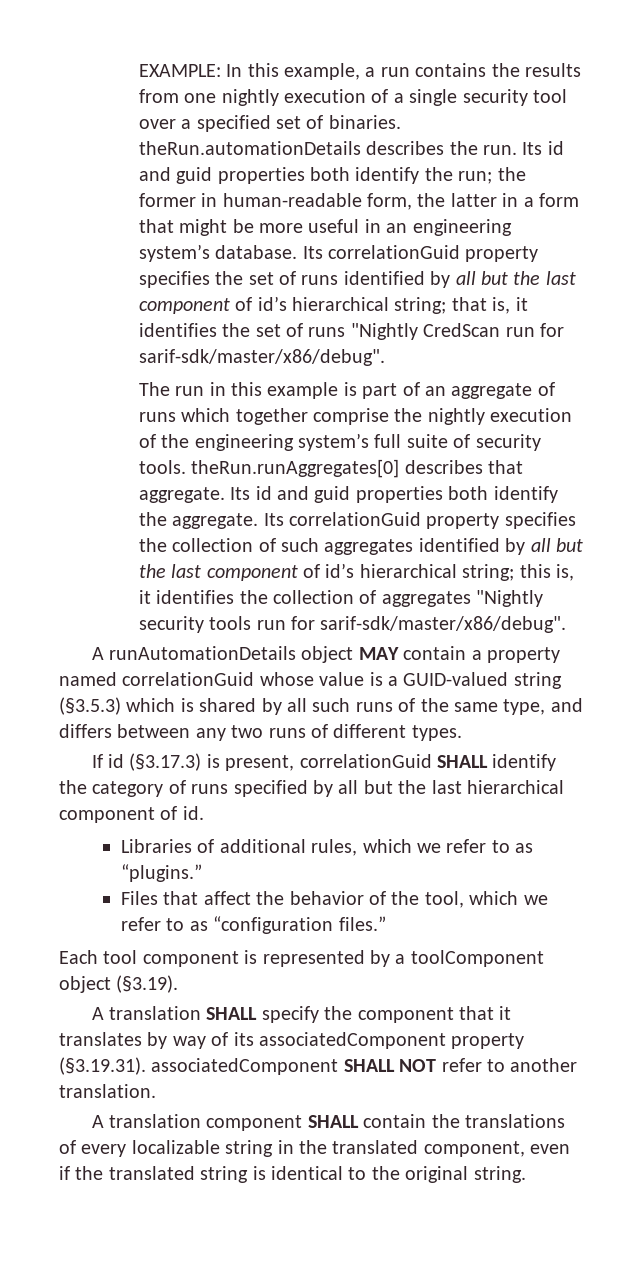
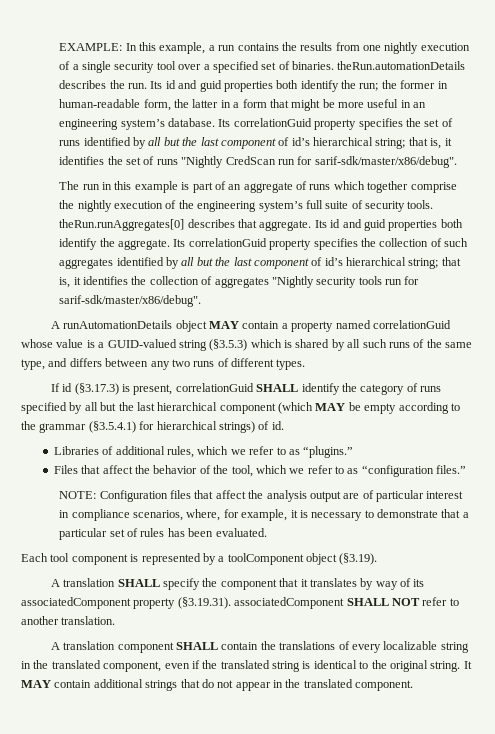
- Its correlationGuid property specifies the collection of such aggregates identified by all but the last component of id’s hierarchical string; this is, it identifies the collection of aggregates "Nightly security tools run for sarif-sdk/master/x86/debug".
+ Its correlationGuid property specifies the collection of such aggregates identified by all but the last component of id’s hierarchical string; that is, it identifies the collection of aggregates "Nightly security tools run for sarif-sdk/master/x86/debug".
- If id (§3.17.3) is present, correlationGuid SHALL identify the category of runs specified by all but the last hierarchical component of id.
+ If id (§3.17.3) is present, correlationGuid SHALL identify the category of runs specified by all but the last hierarchical component (which MAY be empty according to the grammar (§3.5.4.1) for hierarchical strings) of id.
+ NOTE: Configuration files that affect the analysis output are of particular interest in compliance scenarios, where, for example, it is necessary to demonstrate that a particular set of rules has been evaluated.
+ It MAY contain additional strings that do not appear in the translated component.

